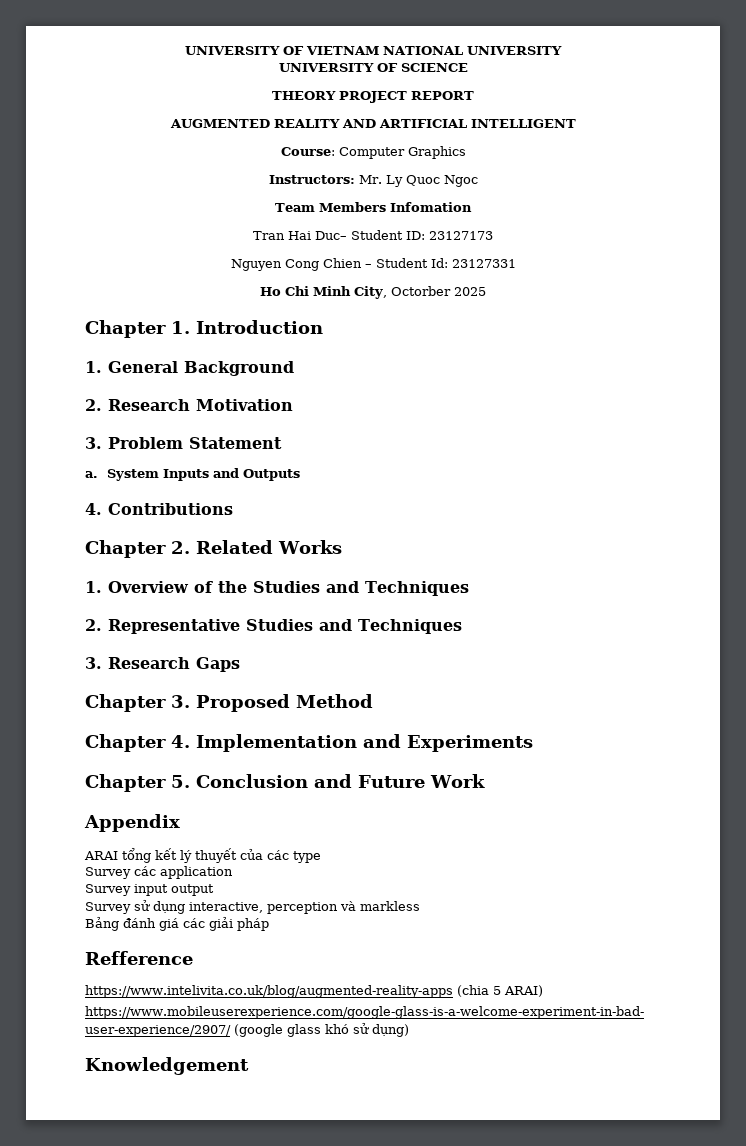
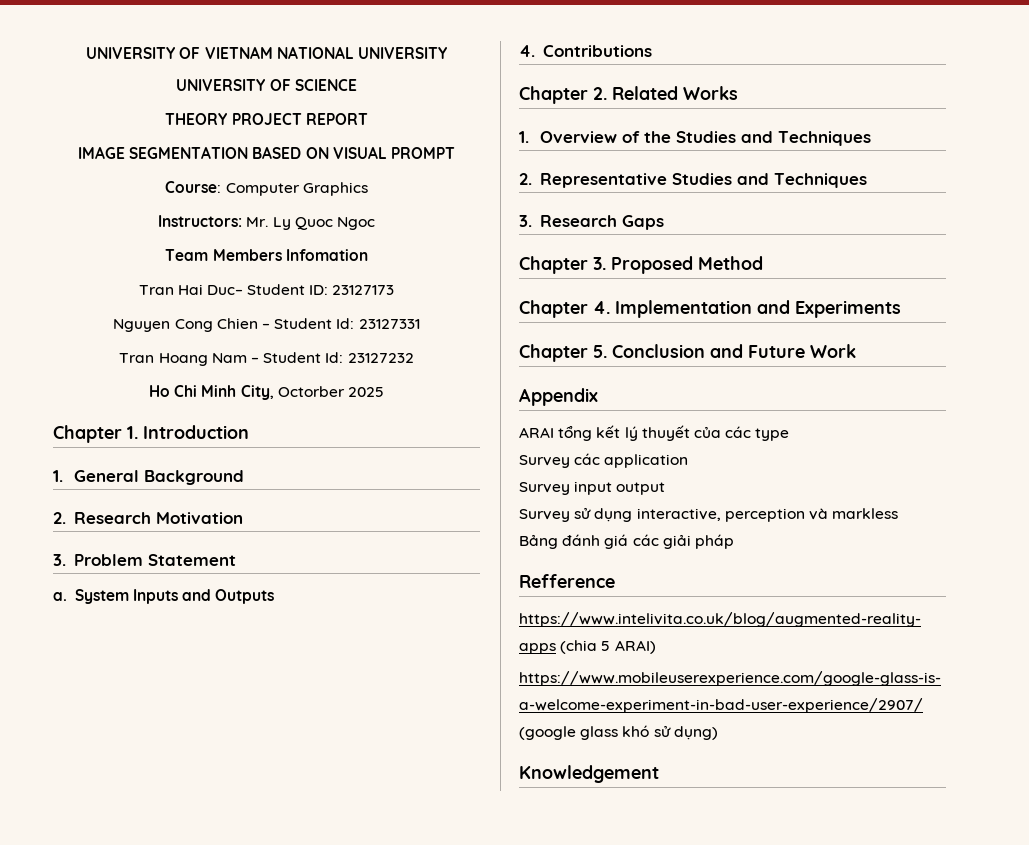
- AUGMENTED REALITY AND ARTIFICIAL INTELLIGENT
+ IMAGE SEGMENTATION BASED ON VISUAL PROMPT
+ Tran Hoang Nam – Student Id: 23127232

